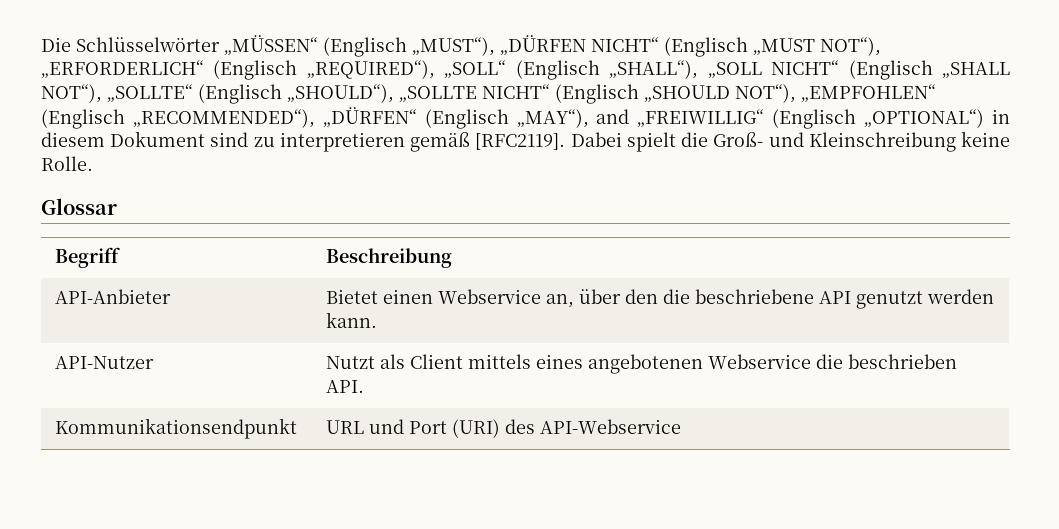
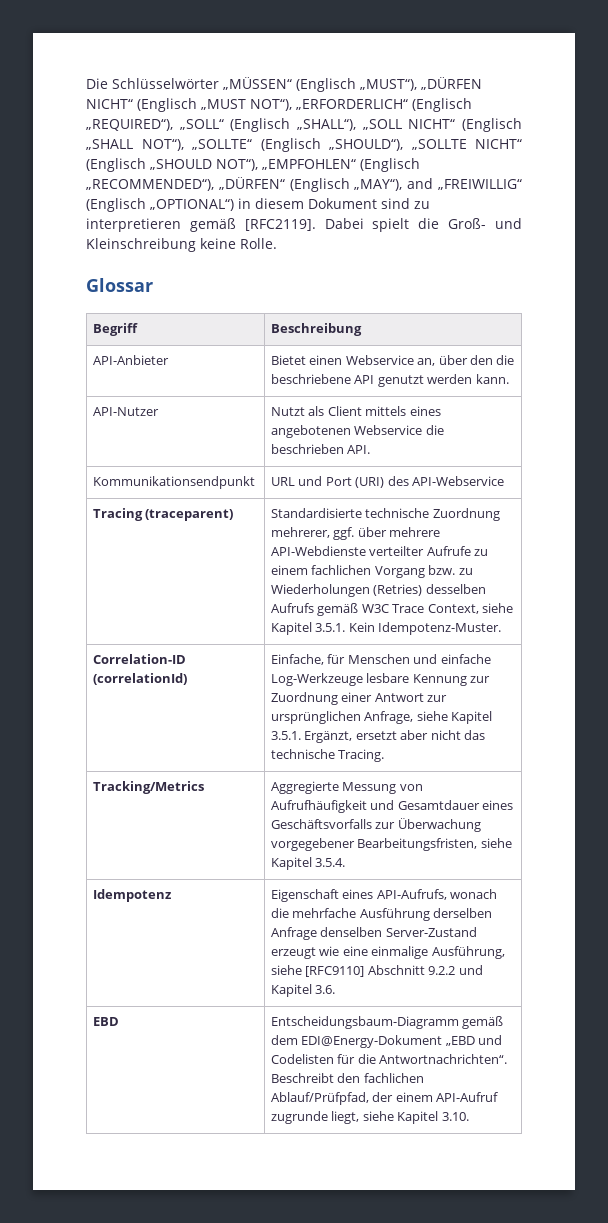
+ Tracing (traceparent) | Standardisierte technische Zuordnung mehrerer, ggf. über mehrere API-Webdienste verteilter Aufrufe zu einem fachlichen Vorgang bzw. zu Wiederholungen (Retries) desselben Aufrufs gemäß W3C Trace Context, siehe Kapitel 3.5.1. Kein Idempotenz-Muster.
+ Correlation-ID (correlationId) | Einfache, für Menschen und einfache Log-Werkzeuge lesbare Kennung zur Zuordnung einer Antwort zur ursprünglichen Anfrage, siehe Kapitel 3.5.1. Ergänzt, ersetzt aber nicht das technische Tracing.
+ Tracking/Metrics | Aggregierte Messung von Aufrufhäufigkeit und Gesamtdauer eines Geschäftsvorfalls zur Überwachung vorgegebener Bearbeitungsfristen, siehe Kapitel 3.5.4.
+ Idempotenz | Eigenschaft eines API-Aufrufs, wonach die mehrfache Ausführung derselben Anfrage denselben Server-Zustand erzeugt wie eine einmalige Ausführung, siehe [RFC9110] Abschnitt 9.2.2 und Kapitel 3.6.
+ EBD | Entscheidungsbaum-Diagramm gemäß dem EDI@Energy-Dokument „EBD und Codelisten für die Antwortnachrichten“. Beschreibt den fachlichen Ablauf/Prüfpfad, der einem API-Aufruf zugrunde liegt, siehe Kapitel 3.10.

